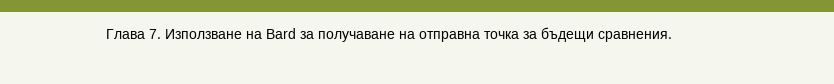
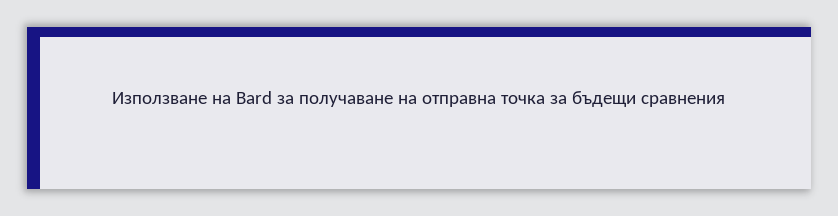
- Глава 7. Използване на Bard за получаване на отправна точка за бъдещи сравнения.
+ Използване на Bard за получаване на отправна точка за бъдещи сравнения

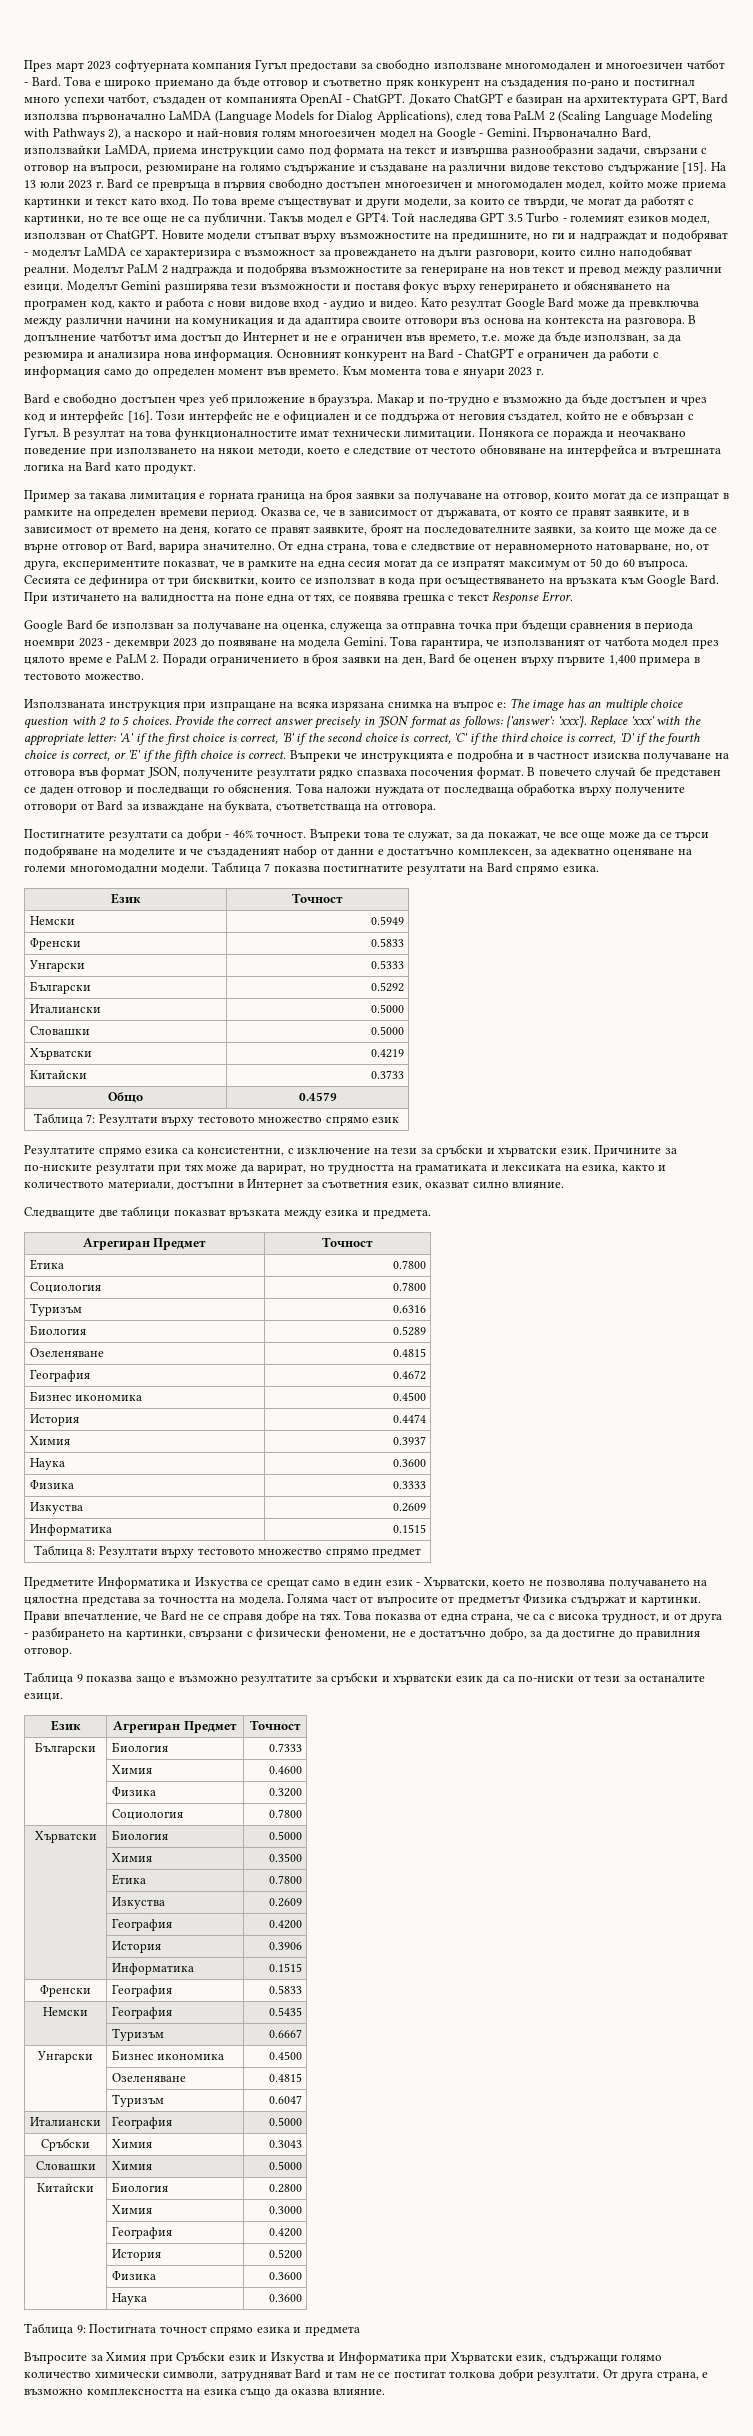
- Използване на Bard за получаване на отправна точка за бъдещи сравнения
+ През март 2023 софтуерната компания Гугъл предостави за свободно използване многомодален и многоезичен чатбот - Bard. Това е широко приемано да бъде отговор и съответно пряк конкурент на създадения по-рано и постигнал много успехи чатбот, създаден от компанията OpenAI - ChatGPT. Докато ChatGPT е базиран на архитектурата GPT, Bard използва първоначално LaMDA (Language Models for Dialog Applications), след това PaLM 2 (Scaling Language Modeling with Pathways 2), а наскоро и най-новия голям многоезичен модел на Google - Gemini. Първоначално Bard, използвайки LaMDA, приема инструкции само под формата на текст и извършва разнообразни задачи, свързани с отговор на въпроси, резюмиране на голямо съдържание и създаване на различни видове текстово съдържание [15]. На 13 юли 2023 г. Bard се превръща в първия свободно достъпен многоезичен и многомодален модел, който може приема картинки и текст като вход. По това време съществуват и други модели, за които се твърди, че могат да работят с картинки, но те все още не са публични. Такъв модел е GPT4. Той наследява GPT 3.5 Turbo - големият езиков модел, използван от ChatGPT. Новите модели стъпват върху възможностите на предишните, но ги и надграждат и подобряват - моделът LaMDA се характеризира с възможност за провеждането на дълги разговори, които силно наподобяват реални. Моделът PaLM 2 надгражда и подобрява възможностите за генериране на нов текст и превод между различни езици. Моделът Gemini разширява тези възможности и поставя фокус върху генерирането и обясняването на програмен код, както и работа с нови видове вход - аудио и видео. Като резултат Google Bard може да превключва между различни начини на комуникация и да адаптира своите отговори въз основа на контекста на разговора. В допълнение чатботът има достъп до Интернет и не е ограничен във времето, т.е. може да бъде използван, за да резюмира и анализира нова информация. Основният конкурент на Bard - ChatGPT е ограничен да работи с информация само до определен момент във времето. Към момента това е януари 2023 г.
+ Bard е свободно достъпен чрез уеб приложение в браузъра. Макар и по-трудно е възможно да бъде достъпен и чрез код и интерфейс [16]. Този интерфейс не е официален и се поддържа от неговия създател, който не е обвързан с Гугъл. В резултат на това функционалностите имат технически лимитации. Понякога се поражда и неочаквано поведение при използването на някои методи, което е следствие от честото обновяване на интерфейса и вътрешната логика на Bard като продукт.
+ Пример за такава лимитация е горната граница на броя заявки за получаване на отговор, които могат да се изпращат в рамките на определен времеви период. Оказва се, че в зависимост от държавата, от която се правят заявките, и в зависимост от времето на деня, когато се правят заявките, броят на последователните заявки, за които ще може да се върне отговор от Bard, варира значително. От една страна, това е следвствие от неравномерното натоварване, но, от друга, експериментите показват, че в рамките на една сесия могат да се изпратят максимум от 50 до 60 въпроса. Сесията се дефинира от три бисквитки, които се използват в кода при осъществяването на връзката към Google Bard. При изтичането на валидността на поне една от тях, се появява грешка с текст Response Error.
+ Google Bard бе използван за получаване на оценка, служеща за отправна точка при бъдещи сравнения в периода ноември 2023 - декември 2023 до появяване на модела Gemini. Това гарантира, че използваният от чатбота модел през цялото време е PaLM 2. Поради ограничението в броя заявки на ден, Bard бе оценен върху първите 1,400 примера в тестовото можество.
+ Използваната инструкция при изпращане на всяка изрязана снимка на въпрос е: The image has an multiple choice question with 2 to 5 choices. Provide the correct answer precisely in JSON format as follows: {'answer': 'xxx'}. Replace 'xxx' with the appropriate letter: 'A' if the first choice is correct, 'B' if the second choice is correct, 'C' if the third choice is correct, 'D' if the fourth choice is correct, or 'E' if the fifth choice is correct. Въпреки че инструкцията е подробна и в частност изисква получаване на отговора във формат JSON, получените резултати рядко спазваха посочения формат. В повечето случай бе представен се даден отговор и последващи го обяснения. Това наложи нуждата от последваща обработка върху получените отговори от Bard за изваждане на буквата, съответстваща на отговора.
+ Постигнатите резултати са добри - 46% точност. Въпреки това те служат, за да покажат, че все още може да се търси подобряване на моделите и че създаденият набор от данни е достатъчно комплексен, за адекватно оценяване на големи многомодални модели. Таблица 7 показва постигнатите резултати на Bard спрямо езика.
+ Език | Точност
+ Немски | 0.5949
+ Френски | 0.5833
+ Унгарски | 0.5333
+ Български | 0.5292
+ Италиански | 0.5000
+ Словашки | 0.5000
+ Хърватски | 0.4219
+ Китайски | 0.3733
+ Общо | 0.4579
+ Таблица 7: Резултати върху тестовото множество спрямо език
+ Резултатите спрямо езика са консистентни, с изключение на тези за сръбски и хърватски език. Причините за по-ниските резултати при тях може да варират, но трудността на граматиката и лексиката на езика, както и количеството материали, достъпни в Интернет за съответния език, оказват силно влияние.
+ Следващите две таблици показват връзката между езика и предмета.
+ Агрегиран Предмет | Точност
+ Етика | 0.7800
+ Социология | 0.7800
+ Туризъм | 0.6316
+ Биология | 0.5289
+ Озеленяване | 0.4815
+ География | 0.4672
+ Бизнес икономика | 0.4500
+ История | 0.4474
+ Химия | 0.3937
+ Наука | 0.3600
+ Физика | 0.3333
+ Изкуства | 0.2609
+ Информатика | 0.1515
+ Таблица 8: Резултати върху тестовото множество спрямо предмет
+ Предметите Информатика и Изкуства се срещат само в един език - Хърватски, което не позволява получаването на цялостна представа за точността на модела. Голяма част от въпросите от предметът Физика съдържат и картинки. Прави впечатление, че Bard не се справя добре на тях. Това показва от една страна, че са с висока трудност, и от друга - разбирането на картинки, свързани с физически феномени, не е достатъчно добро, за да достигне до правилния отговор.
+ Таблица 9 показва защо е възможно резултатите за сръбски и хърватски език да са по-ниски от тези за останалите езици.
+ Език | Агрегиран Предмет | Точност
+ Български | Биология | 0.7333
+ | Химия | 0.4600
+ | Физика | 0.3200
+ | Социология | 0.7800
+ Хърватски | Биология | 0.5000
+ | Химия | 0.3500
+ | Етика | 0.7800
+ | Изкуства | 0.2609
+ | География | 0.4200
+ | История | 0.3906
+ | Информатика | 0.1515
+ Френски | География | 0.5833
+ Немски | География | 0.5435
+ | Туризъм | 0.6667
+ Унгарски | Бизнес икономика | 0.4500
+ | Озеленяване | 0.4815
+ | Туризъм | 0.6047
+ Италиански | География | 0.5000
+ Сръбски | Химия | 0.3043
+ Словашки | Химия | 0.5000
+ Китайски | Биология | 0.2800
+ | Химия | 0.3000
+ | География | 0.4200
+ | История | 0.5200
+ | Физика | 0.3600
+ | Наука | 0.3600
+ Таблица 9: Постигната точност спрямо езика и предмета
+ Въпросите за Химия при Сръбски език и Изкуства и Информатика при Хърватски език, съдържащи голямо количество химически символи, затрудняват Bard и там не се постигат толкова добри резултати. От друга страна, е възможно комплексността на езика също да оказва влияние.

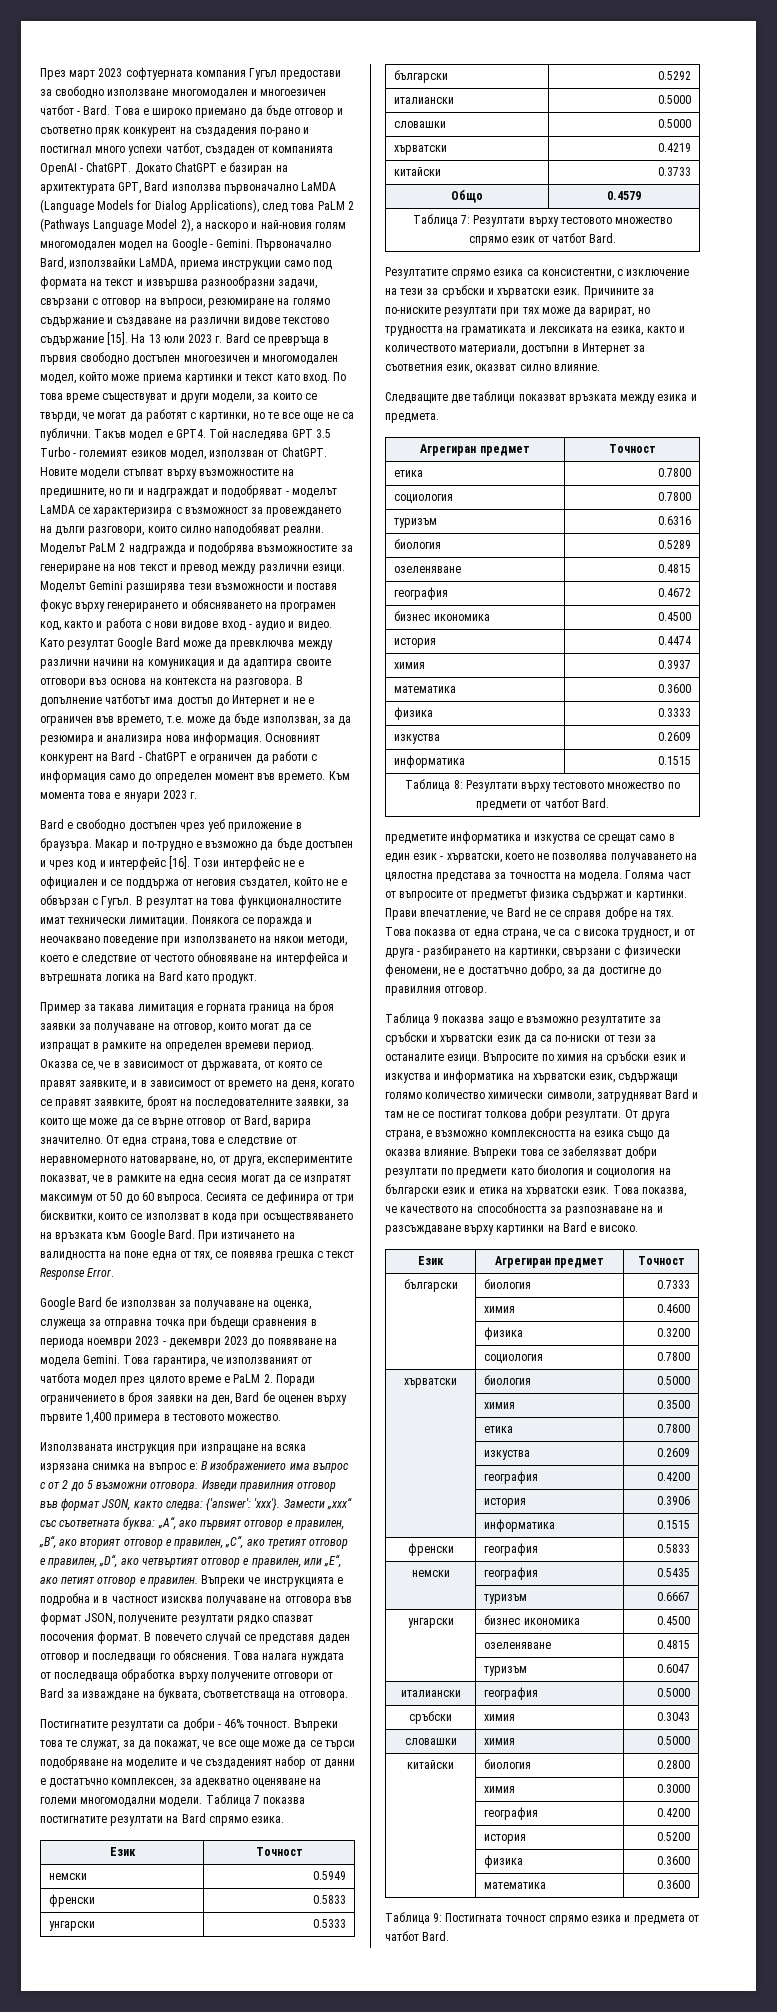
- Докато ChatGPT е базиран на архитектурата GPT, Bard използва първоначално LaMDA (Language Models for Dialog Applications), след това PaLM 2 (Scaling Language Modeling with Pathways 2), а наскоро и най-новия голям многоезичен модел на Google - Gemini.
+ Докато ChatGPT е базиран на архитектурата GPT, Bard използва първоначално LaMDA (Language Models for Dialog Applications), след това PaLM 2 (Pathways Language Model 2), а наскоро и най-новия голям многомодален модел на Google - Gemini.
- От една страна, това е следвствие от неравномерното натоварване, но, от друга, експериментите показват, че в рамките на една сесия могат да се изпратят максимум от 50 до 60 въпроса.
+ От една страна, това е следствие от неравномерното натоварване, но, от друга, експериментите показват, че в рамките на една сесия могат да се изпратят максимум от 50 до 60 въпроса.
- Използваната инструкция при изпращане на всяка изрязана снимка на въпрос е: The image has an multiple choice question with 2 to 5 choices. Provide the correct answer precisely in JSON format as follows: {'answer': 'xxx'}. Replace 'xxx' with the appropriate letter: 'A' if the first choice is correct, 'B' if the second choice is correct, 'C' if the third choice is correct, 'D' if the fourth choice is correct, or 'E' if the fifth choice is correct.
+ Използваната инструкция при изпращане на всяка изрязана снимка на въпрос е: В изображението има въпрос с от 2 до 5 възможни отговора. Изведи правилния отговор във формат JSON, както следва: {'answer': 'xxx'}. Замести „xxx“ със съответната буква: „A“, ако първият отговор е правилен, „B“, ако вторият отговор е правилен, „C“, ако третият отговор е правилен, „D“, ако четвъртият отговор е правилен, или „E“, ако петият отговор е правилен.
- Въпреки че инструкцията е подробна и в частност изисква получаване на отговора във формат JSON, получените резултати рядко спазваха посочения формат.
+ Въпреки че инструкцията е подробна и в частност изисква получаване на отговора във формат JSON, получените резултати рядко спазват посочения формат.
- В повечето случай бе представен се даден отговор и последващи го обяснения.
+ В повечето случай се представя даден отговор и последващи го обяснения.
- Това наложи нуждата от последваща обработка върху получените отговори от Bard за изваждане на буквата, съответстваща на отговора.
+ Това налага нуждата от последваща обработка върху получените отговори от Bard за изваждане на буквата, съответстваща на отговора.
- Немски | 0.5949
+ немски | 0.5949
- Френски | 0.5833
- Унгарски | 0.5333
+ френски | 0.5833
+ унгарски | 0.5333
- Български | 0.5292
+ български | 0.5292
- Италиански | 0.5000
- Словашки | 0.5000
- Хърватски | 0.4219
+ италиански | 0.5000
+ словашки | 0.5000
+ хърватски | 0.4219
- Китайски | 0.3733
+ китайски | 0.3733
- Таблица 7: Резултати върху тестовото множество спрямо език
+ Таблица 7: Резултати върху тестовото множество спрямо език от чатбот Bard.
  Следващите две таблици показват връзката между езика и предмета.
- Агрегиран Предмет | Точност
- Етика | 0.7800
- Социология | 0.7800
- Туризъм | 0.6316
+ Агрегиран предмет | Точност
+ етика | 0.7800
+ социология | 0.7800
+ туризъм | 0.6316
- Биология | 0.5289
- Озеленяване | 0.4815
- География | 0.4672
- Бизнес икономика | 0.4500
- История | 0.4474
+ биология | 0.5289
+ озеленяване | 0.4815
+ география | 0.4672
+ бизнес икономика | 0.4500
+ история | 0.4474
- Химия | 0.3937
- Наука | 0.3600
- Физика | 0.3333
- Изкуства | 0.2609
- Информатика | 0.1515
+ химия | 0.3937
+ математика | 0.3600
+ физика | 0.3333
+ изкуства | 0.2609
+ информатика | 0.1515
- Таблица 8: Резултати върху тестовото множество спрямо предмет
- Предметите Информатика и Изкуства се срещат само в един език - Хърватски, което не позволява получаването на цялостна представа за точността на модела.
+ Таблица 8: Резултати върху тестовото множество по предмети от чатбот Bard.
+ предметите информатика и изкуства се срещат само в един език - хърватски, което не позволява получаването на цялостна представа за точността на модела.
- Голяма част от въпросите от предметът Физика съдържат и картинки.
+ Голяма част от въпросите от предметът физика съдържат и картинки.
- Таблица 9 показва защо е възможно резултатите за сръбски и хърватски език да са по-ниски от тези за останалите езици.
- Език | Агрегиран Предмет | Точност
- Български | Биология | 0.7333
- | Химия | 0.4600
- | Физика | 0.3200
- | Социология | 0.7800
- Хърватски | Биология | 0.5000
- | Химия | 0.3500
- | Етика | 0.7800
- | Изкуства | 0.2609
- | География | 0.4200
- | История | 0.3906
- | Информатика | 0.1515
- Френски | География | 0.5833
- Немски | География | 0.5435
- | Туризъм | 0.6667
- Унгарски | Бизнес икономика | 0.4500
- | Озеленяване | 0.4815
- | Туризъм | 0.6047
- Италиански | География | 0.5000
- Сръбски | Химия | 0.3043
- Словашки | Химия | 0.5000
- Китайски | Биология | 0.2800
- | Химия | 0.3000
- | География | 0.4200
- | История | 0.5200
- | Физика | 0.3600
- | Наука | 0.3600
- Таблица 9: Постигната точност спрямо езика и предмета
- Въпросите за Химия при Сръбски език и Изкуства и Информатика при Хърватски език, съдържащи голямо количество химически символи, затрудняват Bard и там не се постигат толкова добри резултати.
+ Таблица 9 показва защо е възможно резултатите за сръбски и хърватски език да са по-ниски от тези за останалите езици. Въпросите по химия на сръбски език и изкуства и информатика на хърватски език, съдържащи голямо количество химически символи, затрудняват Bard и там не се постигат толкова добри резултати.
+ Въпреки това се забелязват добри резултати по предмети като биология и социология на български език и етика на хърватски език. Това показва, че качеството на способността за разпознаване на и разсъждаване върху картинки на Bard е високо.
+ Език | Агрегиран предмет | Точност
+ български | биология | 0.7333
+ | химия | 0.4600
+ | физика | 0.3200
+ | социология | 0.7800
+ хърватски | биология | 0.5000
+ | химия | 0.3500
+ | етика | 0.7800
+ | изкуства | 0.2609
+ | география | 0.4200
+ | история | 0.3906
+ | информатика | 0.1515
+ френски | география | 0.5833
+ немски | география | 0.5435
+ | туризъм | 0.6667
+ унгарски | бизнес икономика | 0.4500
+ | озеленяване | 0.4815
+ | туризъм | 0.6047
+ италиански | география | 0.5000
+ сръбски | химия | 0.3043
+ словашки | химия | 0.5000
+ китайски | биология | 0.2800
+ | химия | 0.3000
+ | география | 0.4200
+ | история | 0.5200
+ | физика | 0.3600
+ | математика | 0.3600
+ Таблица 9: Постигната точност спрямо езика и предмета от чатбот Bard.

